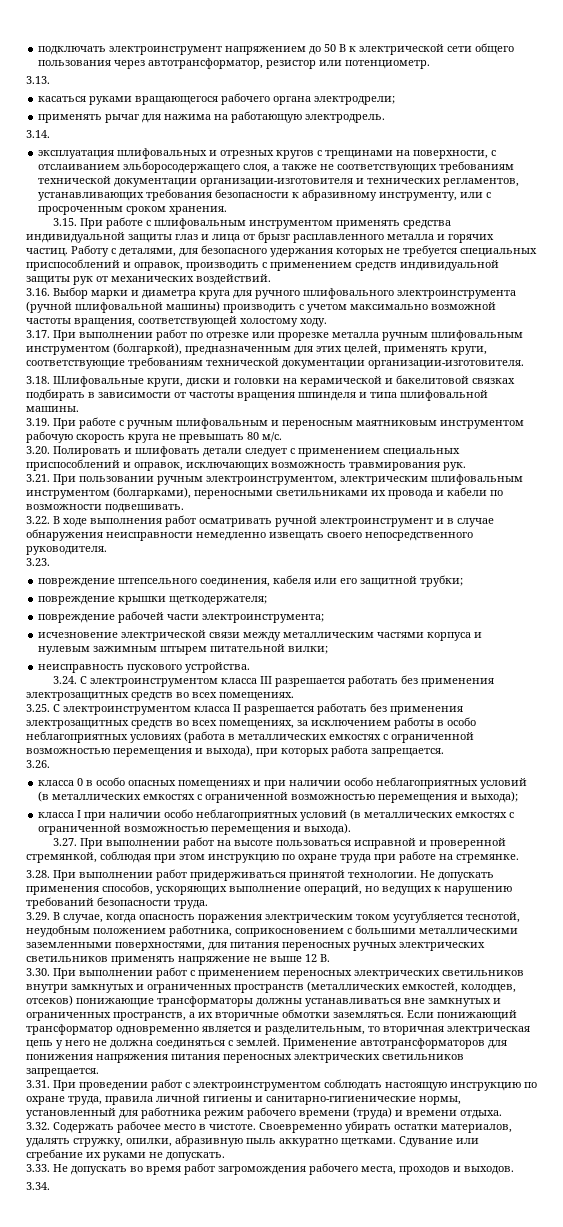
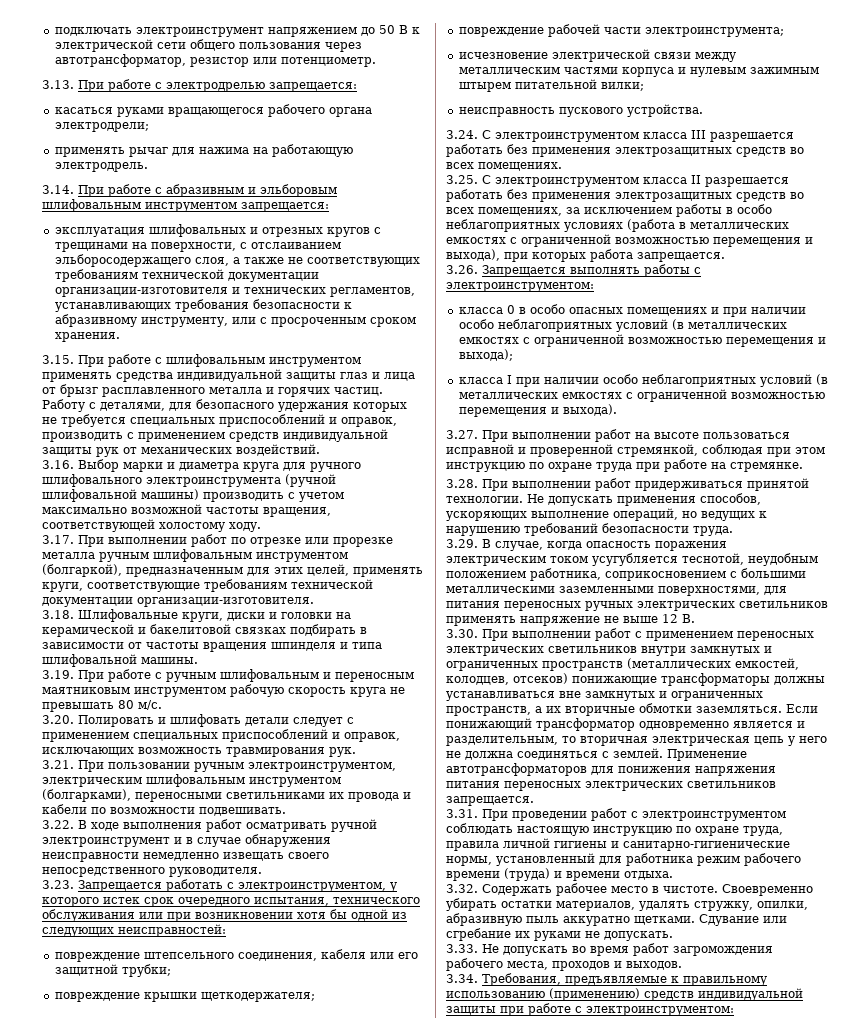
- 3.13.
+ 3.13. При работе с электродрелью запрещается:
- 3.14.
+ 3.14. При работе с абразивным и эльборовым шлифовальным инструментом запрещается:
- 3.23.
+ 3.23. Запрещается работать с электроинструментом, у которого истек срок очередного испытания, технического обслуживания или при возникновении хотя бы одной из следующих неисправностей:
- 3.26.
+ 3.26. Запрещается выполнять работы с электроинструментом:
- 3.34.
+ 3.34. Требования, предъявляемые к правильному использованию (применению) средств индивидуальной защиты при работе с электроинструментом:

